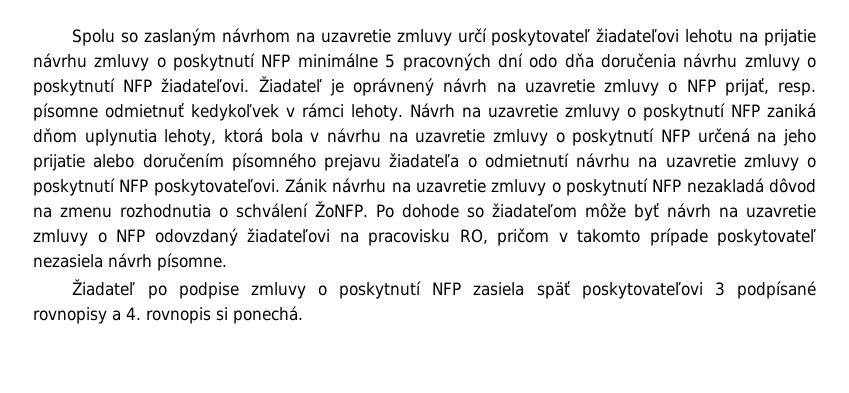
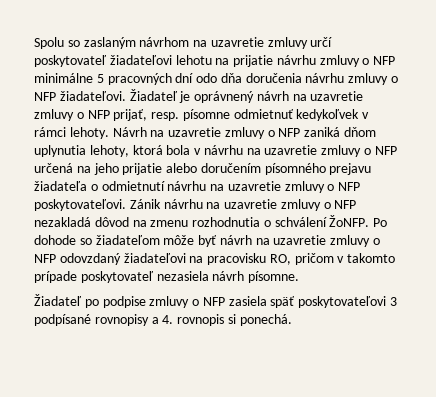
- Spolu so zaslaným návrhom na uzavretie zmluvy určí poskytovateľ žiadateľovi lehotu na prijatie návrhu zmluvy o poskytnutí NFP minimálne 5 pracovných dní odo dňa doručenia návrhu zmluvy o poskytnutí NFP žiadateľovi.
+ Spolu so zaslaným návrhom na uzavretie zmluvy určí poskytovateľ žiadateľovi lehotu na prijatie návrhu zmluvy o NFP minimálne 5 pracovných dní odo dňa doručenia návrhu zmluvy o NFP žiadateľovi.
- Návrh na uzavretie zmluvy o poskytnutí NFP zaniká dňom uplynutia lehoty, ktorá bola v návrhu na uzavretie zmluvy o poskytnutí NFP určená na jeho prijatie alebo doručením písomného prejavu žiadateľa o odmietnutí návrhu na uzavretie zmluvy o poskytnutí NFP poskytovateľovi.
+ Návrh na uzavretie zmluvy o NFP zaniká dňom uplynutia lehoty, ktorá bola v návrhu na uzavretie zmluvy o NFP určená na jeho prijatie alebo doručením písomného prejavu žiadateľa o odmietnutí návrhu na uzavretie zmluvy o NFP poskytovateľovi.
- Zánik návrhu na uzavretie zmluvy o poskytnutí NFP nezakladá dôvod na zmenu rozhodnutia o schválení ŽoNFP.
+ Zánik návrhu na uzavretie zmluvy o NFP nezakladá dôvod na zmenu rozhodnutia o schválení ŽoNFP.
- Žiadateľ po podpise zmluvy o poskytnutí NFP zasiela späť poskytovateľovi 3 podpísané rovnopisy a 4. rovnopis si ponechá.
+ Žiadateľ po podpise zmluvy o NFP zasiela späť poskytovateľovi 3 podpísané rovnopisy a 4. rovnopis si ponechá.

